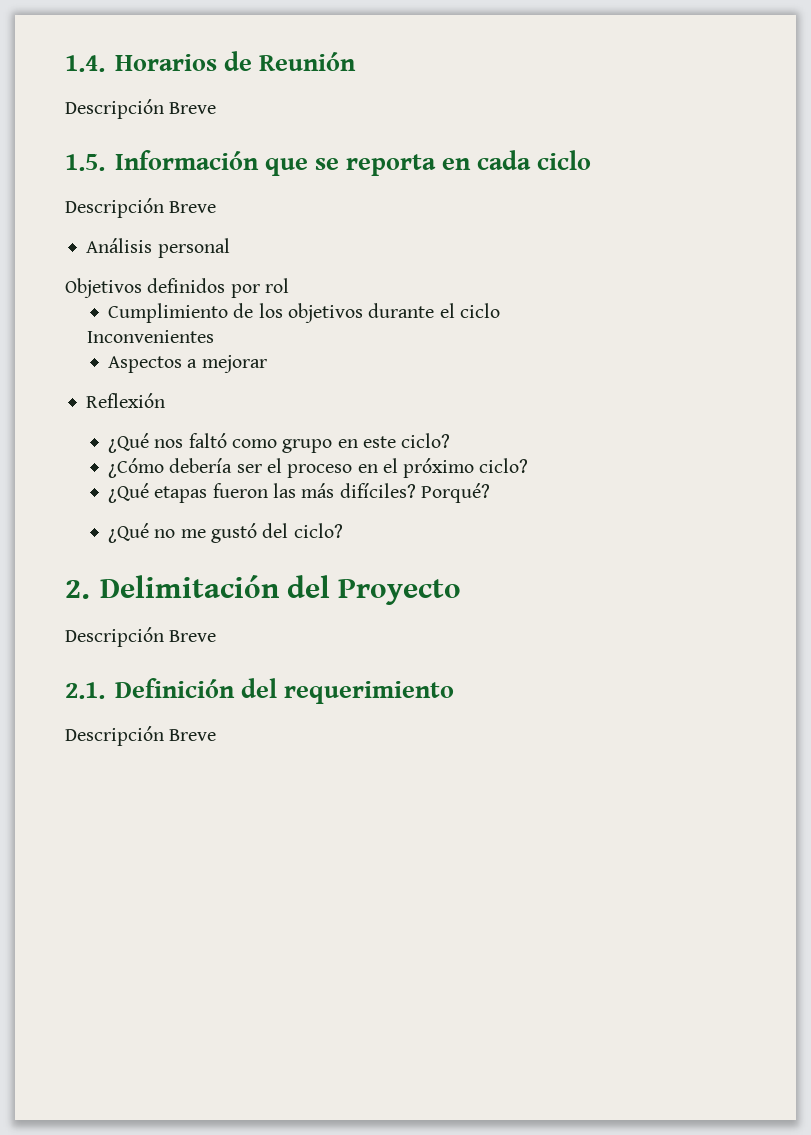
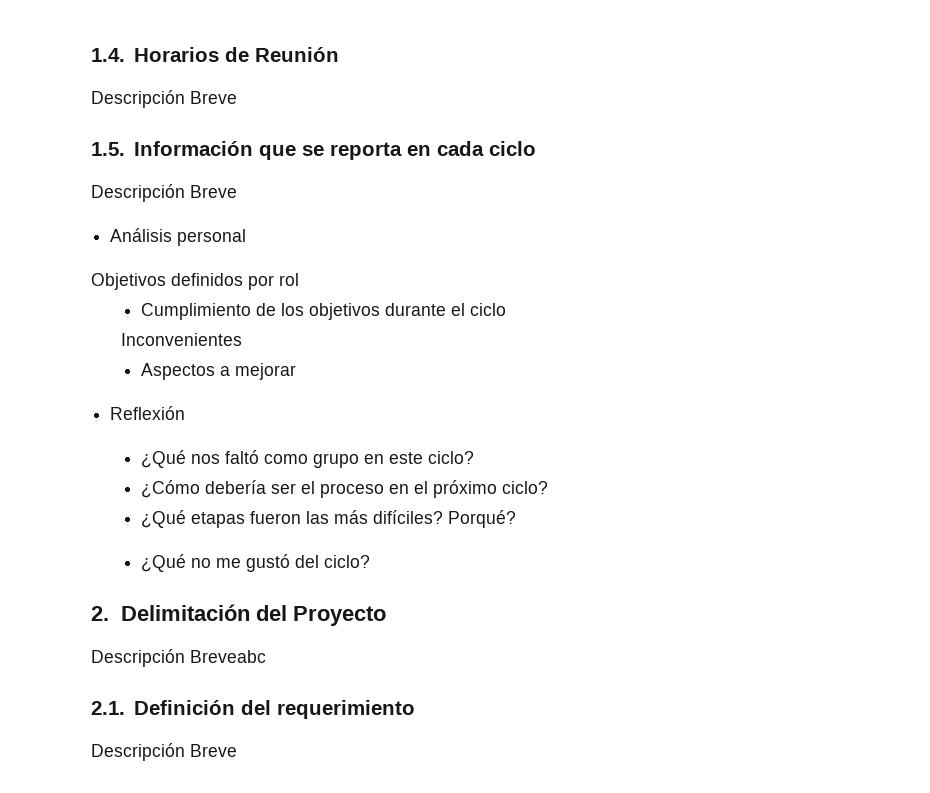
  2. Delimitación del Proyecto
- Descripción Breve
+ Descripción Breveabc

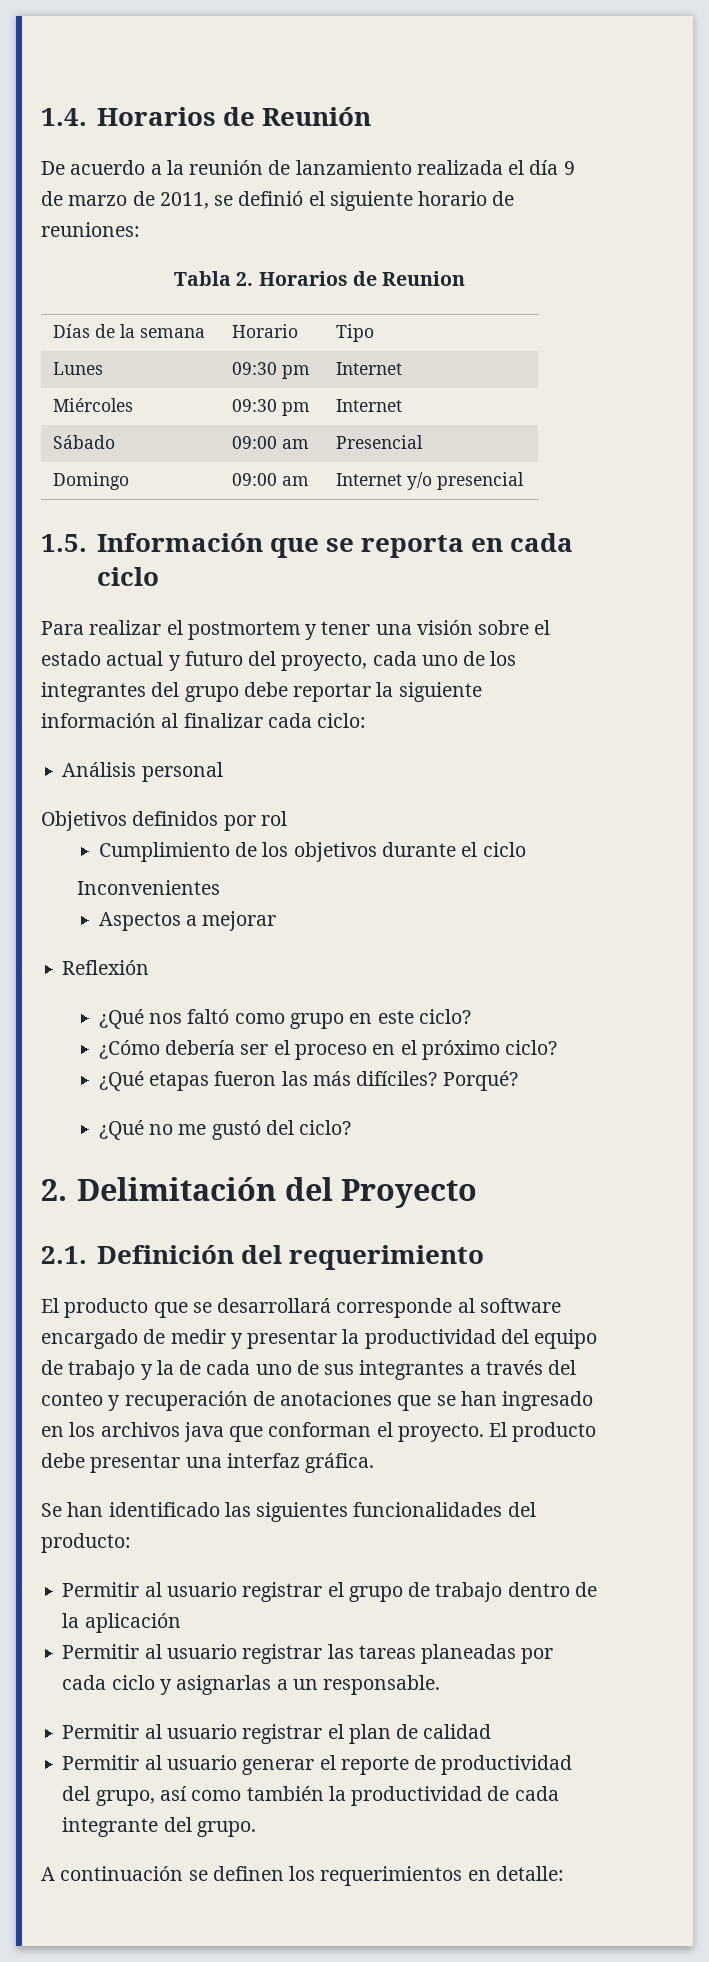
  1.4. Horarios de Reunión
- Descripción Breve
+ De acuerdo a la reunión de lanzamiento realizada el día 9 de marzo de 2011, se definió el siguiente horario de reuniones:
+ Tabla 2. Horarios de Reunion
+ Días de la semana | Horario | Tipo
+ Lunes | 09:30 pm | Internet
+ Miércoles | 09:30 pm | Internet
+ Sábado | 09:00 am | Presencial
+ Domingo | 09:00 am | Internet y/o presencial
  1.5. Información que se reporta en cada ciclo
- Descripción Breve
+ Para realizar el postmortem y tener una visión sobre el estado actual y futuro del proyecto, cada uno de los integrantes del grupo debe reportar la siguiente información al finalizar cada ciclo:
- Descripción Breveabc
  2.1. Definición del requerimiento
- Descripción Breve
+ El producto que se desarrollará corresponde al software encargado de medir y presentar la productividad del equipo de trabajo y la de cada uno de sus integrantes a través del conteo y recuperación de anotaciones que se han ingresado en los archivos java que conforman el proyecto. El producto debe presentar una interfaz gráfica.
+ Se han identificado las siguientes funcionalidades del producto:
+ Permitir al usuario registrar el grupo de trabajo dentro de la aplicación
+ Permitir al usuario registrar las tareas planeadas por cada ciclo y asignarlas a un responsable.
+ Permitir al usuario registrar el plan de calidad
+ Permitir al usuario generar el reporte de productividad del grupo, así como también la productividad de cada integrante del grupo.
+ A continuación se definen los requerimientos en detalle:

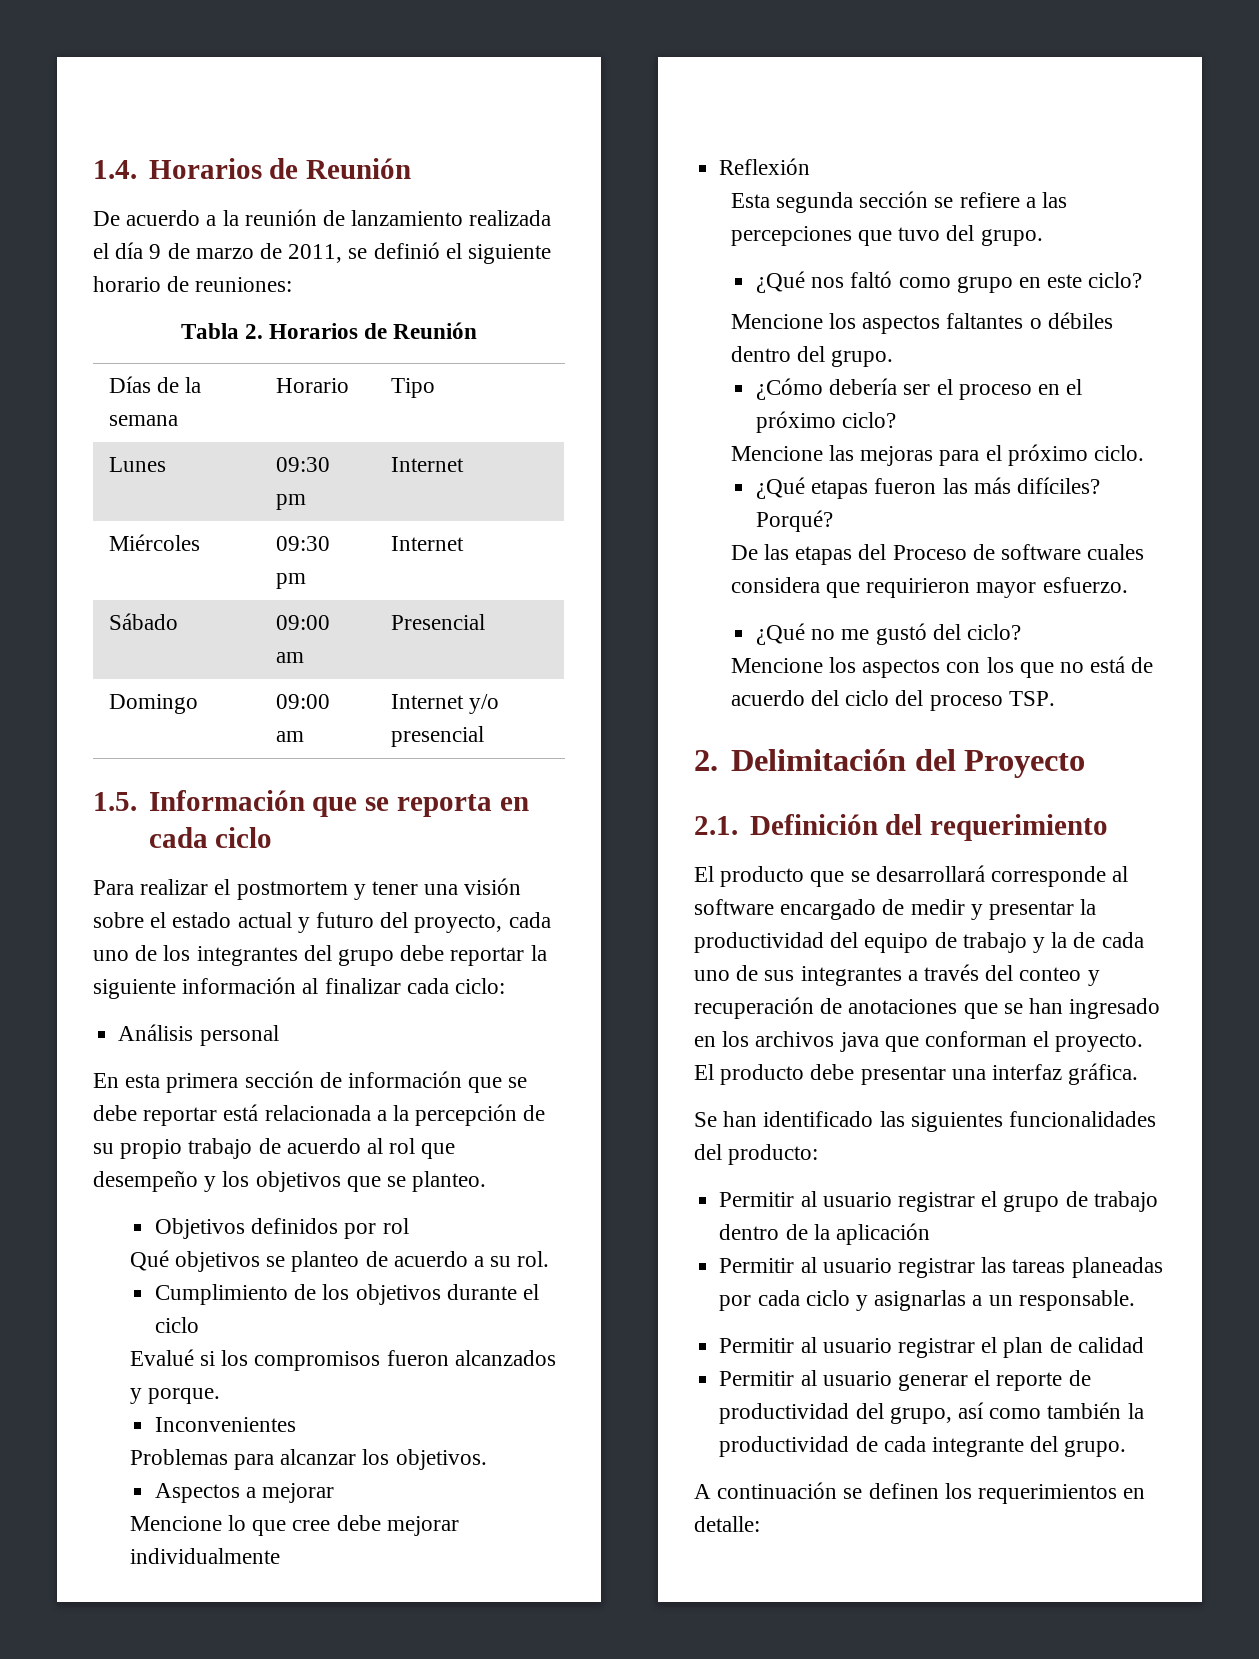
- Tabla 2. Horarios de Reunion
+ Tabla 2. Horarios de Reunión
+ En esta primera sección de información que se debe reportar está relacionada a la percepción de su propio trabajo de acuerdo al rol que desempeño y los objetivos que se planteo.
  Objetivos definidos por rol
+ Qué objetivos se planteo de acuerdo a su rol.
+ Evalué si los compromisos fueron alcanzados y porque.
  Inconvenientes
+ Problemas para alcanzar los objetivos.
  Aspectos a mejorar
+ Mencione lo que cree debe mejorar individualmente
  Reflexión
+ Esta segunda sección se refiere a las percepciones que tuvo del grupo.
+ Mencione los aspectos faltantes o débiles dentro del grupo.
+ Mencione las mejoras para el próximo ciclo.
+ De las etapas del Proceso de software cuales considera que requirieron mayor esfuerzo.
+ Mencione los aspectos con los que no está de acuerdo del ciclo del proceso TSP.

